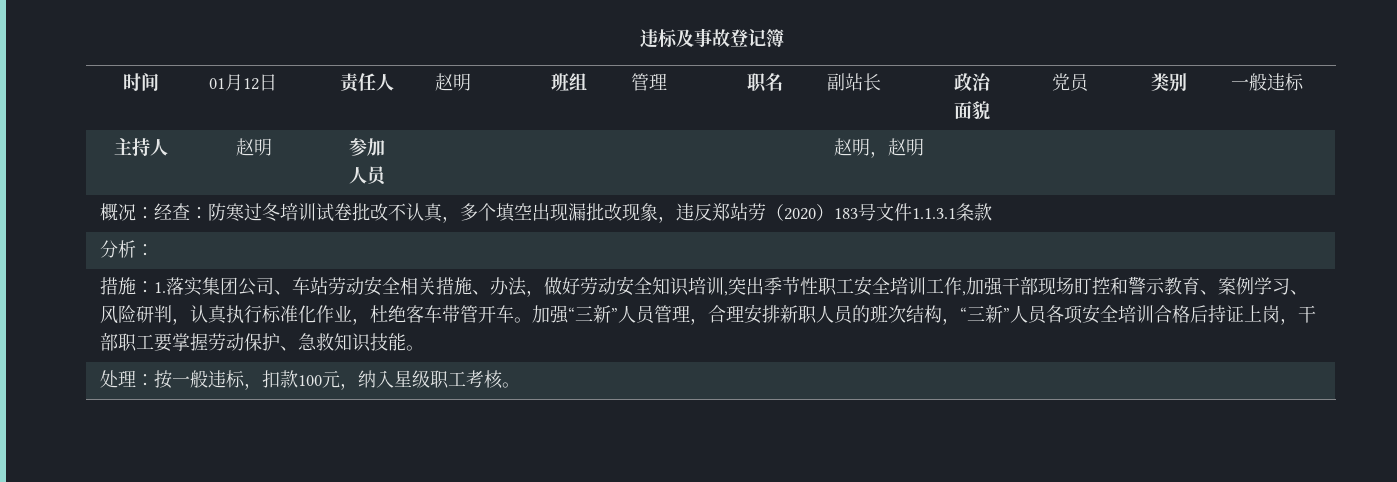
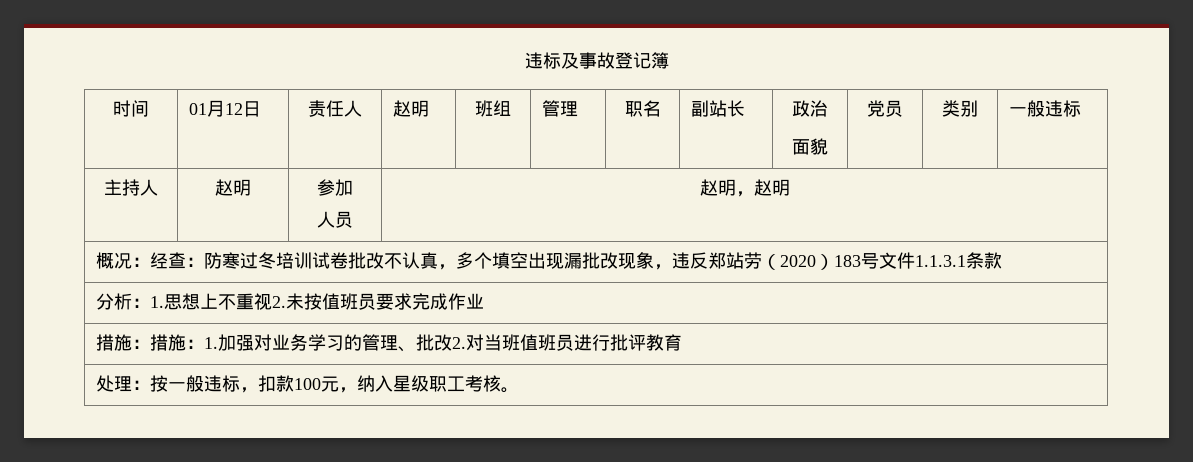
- 分析：
- 措施：1.落实集团公司、车站劳动安全相关措施、办法，做好劳动安全知识培训,突出季节性职工安全培训工作,加强干部现场盯控和警示教育、案例学习、风险研判，认真执行标准化作业，杜绝客车带管开车。加强“三新”人员管理，合理安排新职人员的班次结构，“三新”人员各项安全培训合格后持证上岗，干部职工要掌握劳动保护、急救知识技能。
+ 分析：1.思想上不重视2.未按值班员要求完成作业
+ 措施：措施：1.加强对业务学习的管理、批改2.对当班值班员进行批评教育

